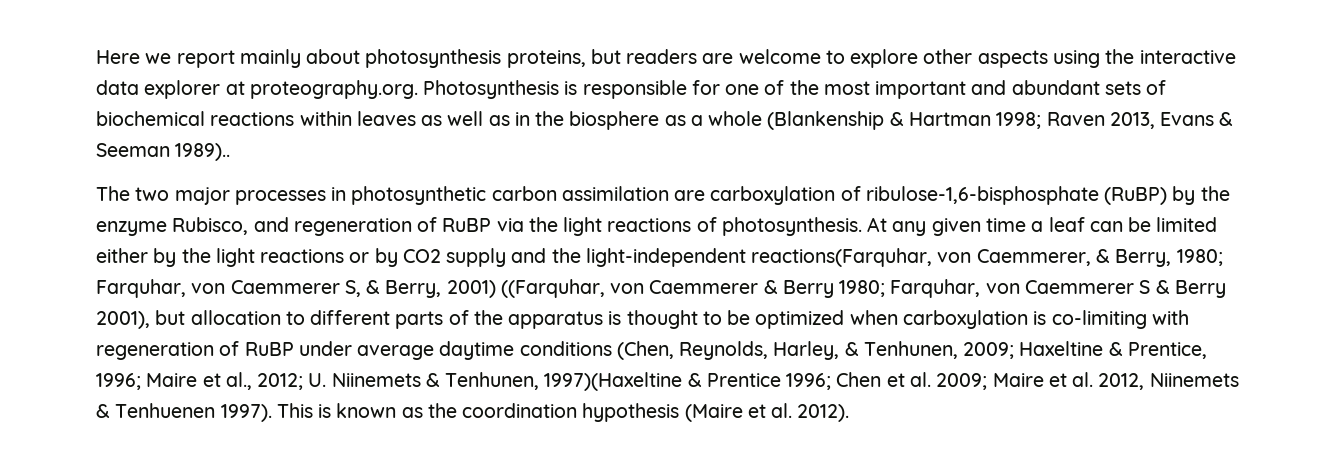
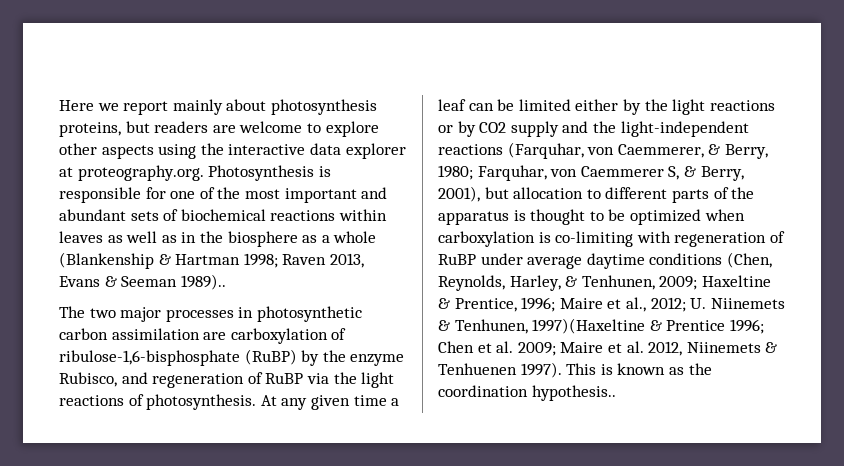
- At any given time a leaf can be limited either by the light reactions or by CO2 supply and the light-independent reactions(Farquhar, von Caemmerer, & Berry, 1980;
+ At any given time a leaf can be limited either by the light reactions or by CO2 supply and the light-independent reactions (Farquhar, von Caemmerer, & Berry, 1980;
- Farquhar, von Caemmerer S, & Berry, 2001) ((Farquhar, von Caemmerer & Berry 1980; Farquhar, von Caemmerer S & Berry 2001), but allocation to different parts of the apparatus is thought to be optimized when carboxylation is co-limiting with regeneration of RuBP under average daytime conditions (Chen, Reynolds, Harley, & Tenhunen, 2009;
+ Farquhar, von Caemmerer S, & Berry, 2001), but allocation to different parts of the apparatus is thought to be optimized when carboxylation is co-limiting with regeneration of RuBP under average daytime conditions (Chen, Reynolds, Harley, & Tenhunen, 2009;
- This is known as the coordination hypothesis (Maire et al. 2012).
+ This is known as the coordination hypothesis..

